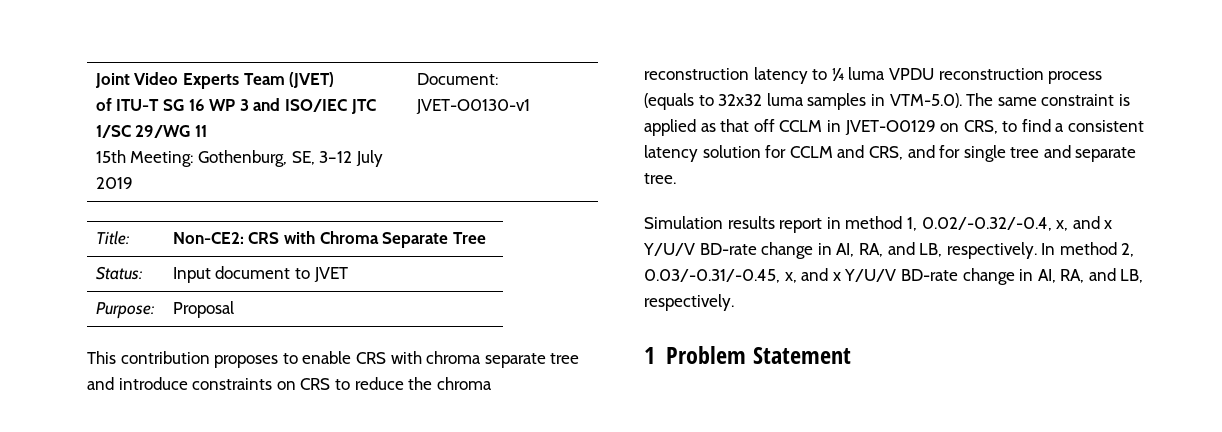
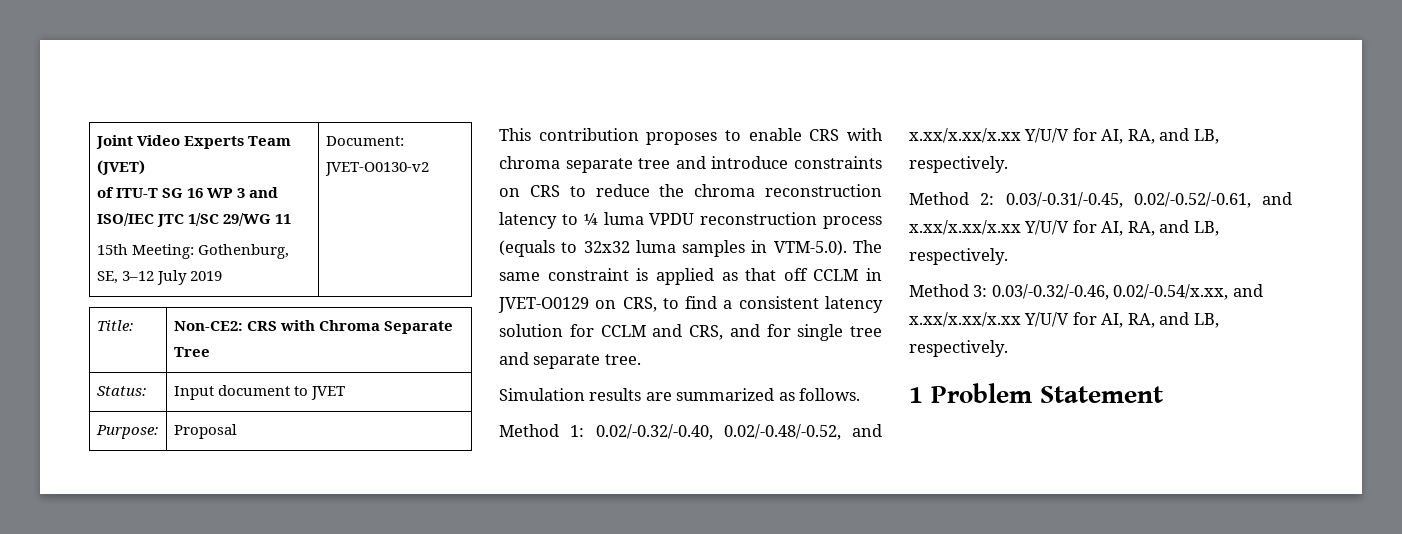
  Joint Video Experts Team (JVET)
  of ITU-T SG 16 WP 3 and ISO/IEC JTC 1/SC 29/WG 11
- 15th Meeting: Gothenburg, SE, 3–12 July 2019 | Document: JVET-O0130-v1
+ 15th Meeting: Gothenburg, SE, 3–12 July 2019 | Document: JVET-O0130-v2
- Simulation results report in method 1, 0.02/-0.32/-0.4, x, and x Y/U/V BD-rate change in AI, RA, and LB, respectively. In method 2, 0.03/-0.31/-0.45, x, and x Y/U/V BD-rate change in AI, RA, and LB, respectively.
+ Simulation results are summarized as follows.
+ Method 1: 0.02/-0.32/-0.40, 0.02/-0.48/-0.52, and x.xx/x.xx/x.xx Y/U/V for AI, RA, and LB, respectively.
+ Method 2: 0.03/-0.31/-0.45, 0.02/-0.52/-0.61, and x.xx/x.xx/x.xx Y/U/V for AI, RA, and LB, respectively.
+ Method 3: 0.03/-0.32/-0.46, 0.02/-0.54/x.xx, and x.xx/x.xx/x.xx Y/U/V for AI, RA, and LB, respectively.

